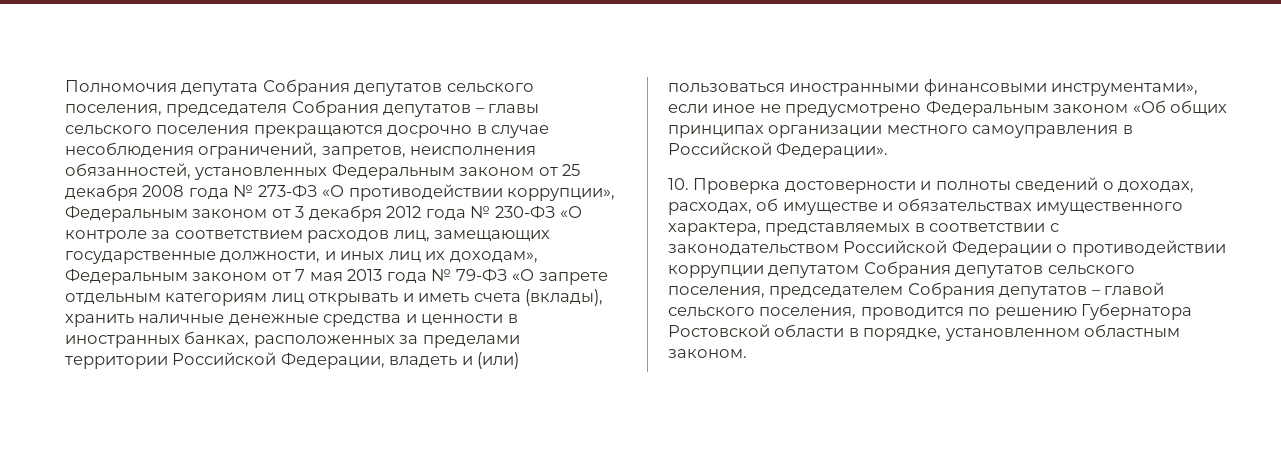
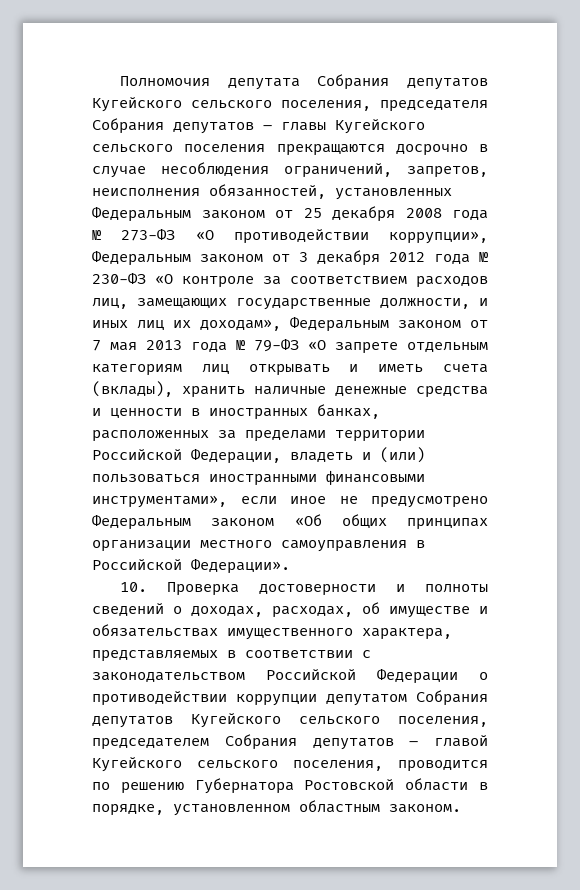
- Полномочия депутата Собрания депутатов сельского поселения, председателя Собрания депутатов – главы сельского поселения прекращаются досрочно в случае несоблюдения ограничений, запретов, неисполнения обязанностей, установленных Федеральным законом от 25 декабря 2008 года № 273-ФЗ «О противодействии коррупции», Федеральным законом от 3 декабря 2012 года № 230-ФЗ «О контроле за соответствием расходов лиц, замещающих государственные должности, и иных лиц их доходам», Федеральным законом от 7 мая 2013 года № 79-ФЗ «О запрете отдельным категориям лиц открывать и иметь счета (вклады), хранить наличные денежные средства и ценности в иностранных банках, расположенных за пределами территории Российской Федерации, владеть и (или) пользоваться иностранными финансовыми инструментами», если иное не предусмотрено Федеральным законом «Об общих принципах организации местного самоуправления в Российской Федерации».
+ Полномочия депутата Собрания депутатов Кугейского сельского поселения, председателя Собрания депутатов – главы Кугейского сельского поселения прекращаются досрочно в случае несоблюдения ограничений, запретов, неисполнения обязанностей, установленных Федеральным законом от 25 декабря 2008 года № 273-ФЗ «О противодействии коррупции», Федеральным законом от 3 декабря 2012 года № 230-ФЗ «О контроле за соответствием расходов лиц, замещающих государственные должности, и иных лиц их доходам», Федеральным законом от 7 мая 2013 года № 79-ФЗ «О запрете отдельным категориям лиц открывать и иметь счета (вклады), хранить наличные денежные средства и ценности в иностранных банках, расположенных за пределами территории Российской Федерации, владеть и (или) пользоваться иностранными финансовыми инструментами», если иное не предусмотрено Федеральным законом «Об общих принципах организации местного самоуправления в Российской Федерации».
- 10. Проверка достоверности и полноты сведений о доходах, расходах, об имуществе и обязательствах имущественного характера, представляемых в соответствии с законодательством Российской Федерации о противодействии коррупции депутатом Собрания депутатов сельского поселения, председателем Собрания депутатов – главой сельского поселения, проводится по решению Губернатора Ростовской области в порядке, установленном областным законом.
+ 10. Проверка достоверности и полноты сведений о доходах, расходах, об имуществе и обязательствах имущественного характера, представляемых в соответствии с законодательством Российской Федерации о противодействии коррупции депутатом Собрания депутатов Кугейского сельского поселения, председателем Собрания депутатов – главой Кугейского сельского поселения, проводится по решению Губернатора Ростовской области в порядке, установленном областным законом.

